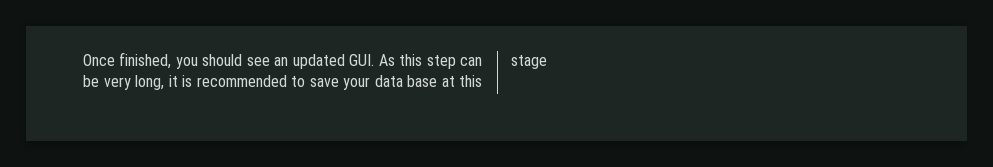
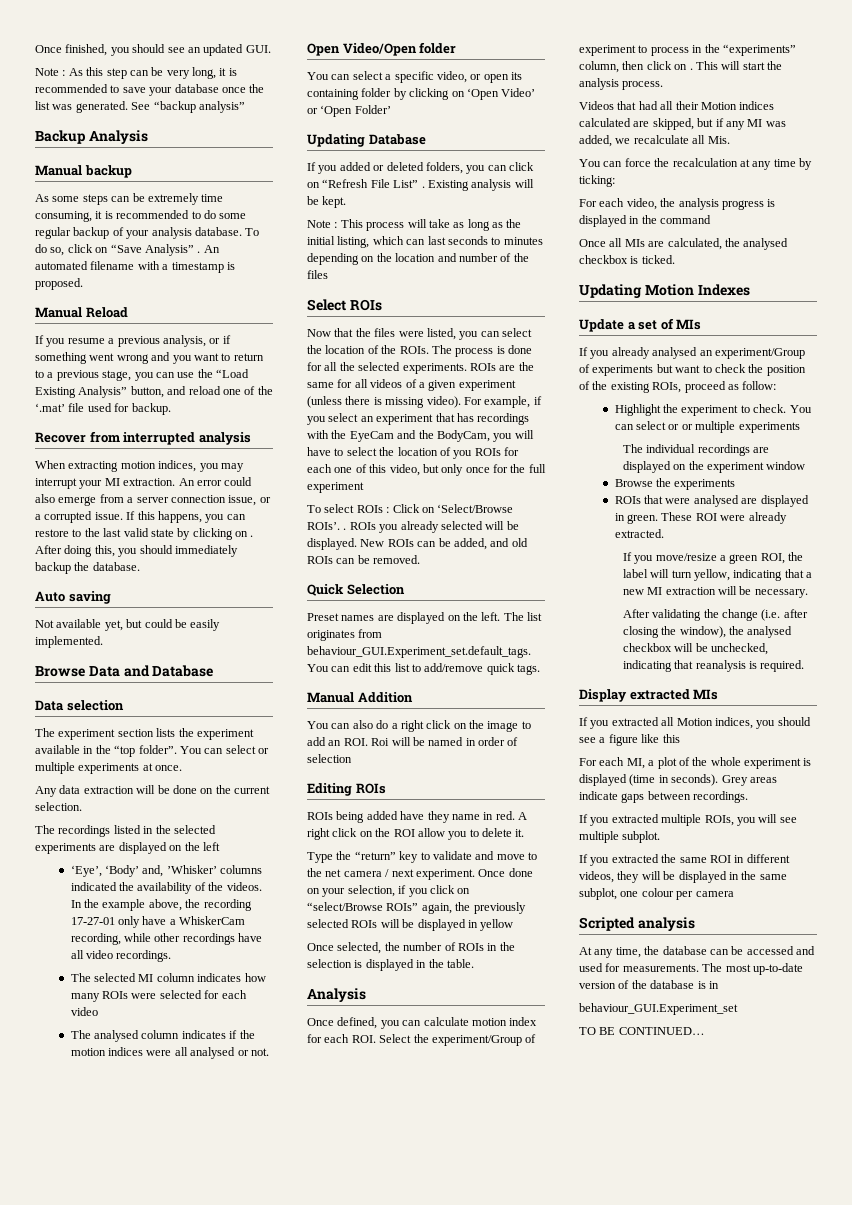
- Once finished, you should see an updated GUI. As this step can be very long, it is recommended to save your data base at this stage
+ Once finished, you should see an updated GUI.
+ Note : As this step can be very long, it is recommended to save your database once the list was generated. See “backup analysis”
+ Backup Analysis
+ Manual backup
+ As some steps can be extremely time consuming, it is recommended to do some regular backup of your analysis database. To do so, click on “Save Analysis” . An automated filename with a timestamp is proposed.
+ Manual Reload
+ If you resume a previous analysis, or if something went wrong and you want to return to a previous stage, you can use the “Load Existing Analysis” button, and reload one of the ‘.mat’ file used for backup.
+ Recover from interrupted analysis
+ When extracting motion indices, you may interrupt your MI extraction. An error could also emerge from a server connection issue, or a corrupted issue. If this happens, you can restore to the last valid state by clicking on . After doing this, you should immediately backup the database.
+ Auto saving
+ Not available yet, but could be easily implemented.
+ Browse Data and Database
+ Data selection
+ The experiment section lists the experiment available in the “top folder”. You can select or multiple experiments at once.
+ Any data extraction will be done on the current selection.
+ The recordings listed in the selected experiments are displayed on the left
+ ‘Eye’, ‘Body’ and, ’Whisker’ columns indicated the availability of the videos. In the example above, the recording 17-27-01 only have a WhiskerCam recording, while other recordings have all video recordings.
+ The selected MI column indicates how many ROIs were selected for each video
+ The analysed column indicates if the motion indices were all analysed or not.
+ Open Video/Open folder
+ You can select a specific video, or open its containing folder by clicking on ‘Open Video’ or ‘Open Folder’
+ Updating Database
+ If you added or deleted folders, you can click on “Refresh File List” . Existing analysis will be kept.
+ Note : This process will take as long as the initial listing, which can last seconds to minutes depending on the location and number of the files
+ Select ROIs
+ Now that the files were listed, you can select the location of the ROIs. The process is done for all the selected experiments. ROIs are the same for all videos of a given experiment (unless there is missing video). For example, if you select an experiment that has recordings with the EyeCam and the BodyCam, you will have to select the location of you ROIs for each one of this video, but only once for the full experiment
+ To select ROIs : Click on ‘Select/Browse ROIs’. . ROIs you already selected will be displayed. New ROIs can be added, and old ROIs can be removed.
+ Quick Selection
+ Preset names are displayed on the left. The list originates from behaviour_GUI.Experiment_set.default_tags. You can edit this list to add/remove quick tags.
+ Manual Addition
+ You can also do a right click on the image to add an ROI. Roi will be named in order of selection
+ Editing ROIs
+ ROIs being added have they name in red. A right click on the ROI allow you to delete it.
+ Type the “return” key to validate and move to the net camera / next experiment. Once done on your selection, if you click on “select/Browse ROIs” again, the previously selected ROIs will be displayed in yellow
+ Once selected, the number of ROIs in the selection is displayed in the table.
+ Analysis
+ Once defined, you can calculate motion index for each ROI. Select the experiment/Group of experiment to process in the “experiments” column, then click on . This will start the analysis process.
+ Videos that had all their Motion indices calculated are skipped, but if any MI was added, we recalculate all Mis.
+ You can force the recalculation at any time by ticking:
+ For each video, the analysis progress is displayed in the command
+ Once all MIs are calculated, the analysed checkbox is ticked.
+ Updating Motion Indexes
+ Update a set of MIs
+ If you already analysed an experiment/Group of experiments but want to check the position of the existing ROIs, proceed as follow:
+ Highlight the experiment to check. You can select or or multiple experiments
+ The individual recordings are displayed on the experiment window
+ Browse the experiments
+ ROIs that were analysed are displayed in green. These ROI were already extracted.
+ If you move/resize a green ROI, the label will turn yellow, indicating that a new MI extraction will be necessary.
+ After validating the change (i.e. after closing the window), the analysed checkbox will be unchecked, indicating that reanalysis is required.
+ Display extracted MIs
+ If you extracted all Motion indices, you should see a figure like this
+ For each MI, a plot of the whole experiment is displayed (time in seconds). Grey areas indicate gaps between recordings.
+ If you extracted multiple ROIs, you will see multiple subplot.
+ If you extracted the same ROI in different videos, they will be displayed in the same subplot, one colour per camera
+ Scripted analysis
+ At any time, the database can be accessed and used for measurements. The most up-to-date version of the database is in
+ behaviour_GUI.Experiment_set
+ TO BE CONTINUED…

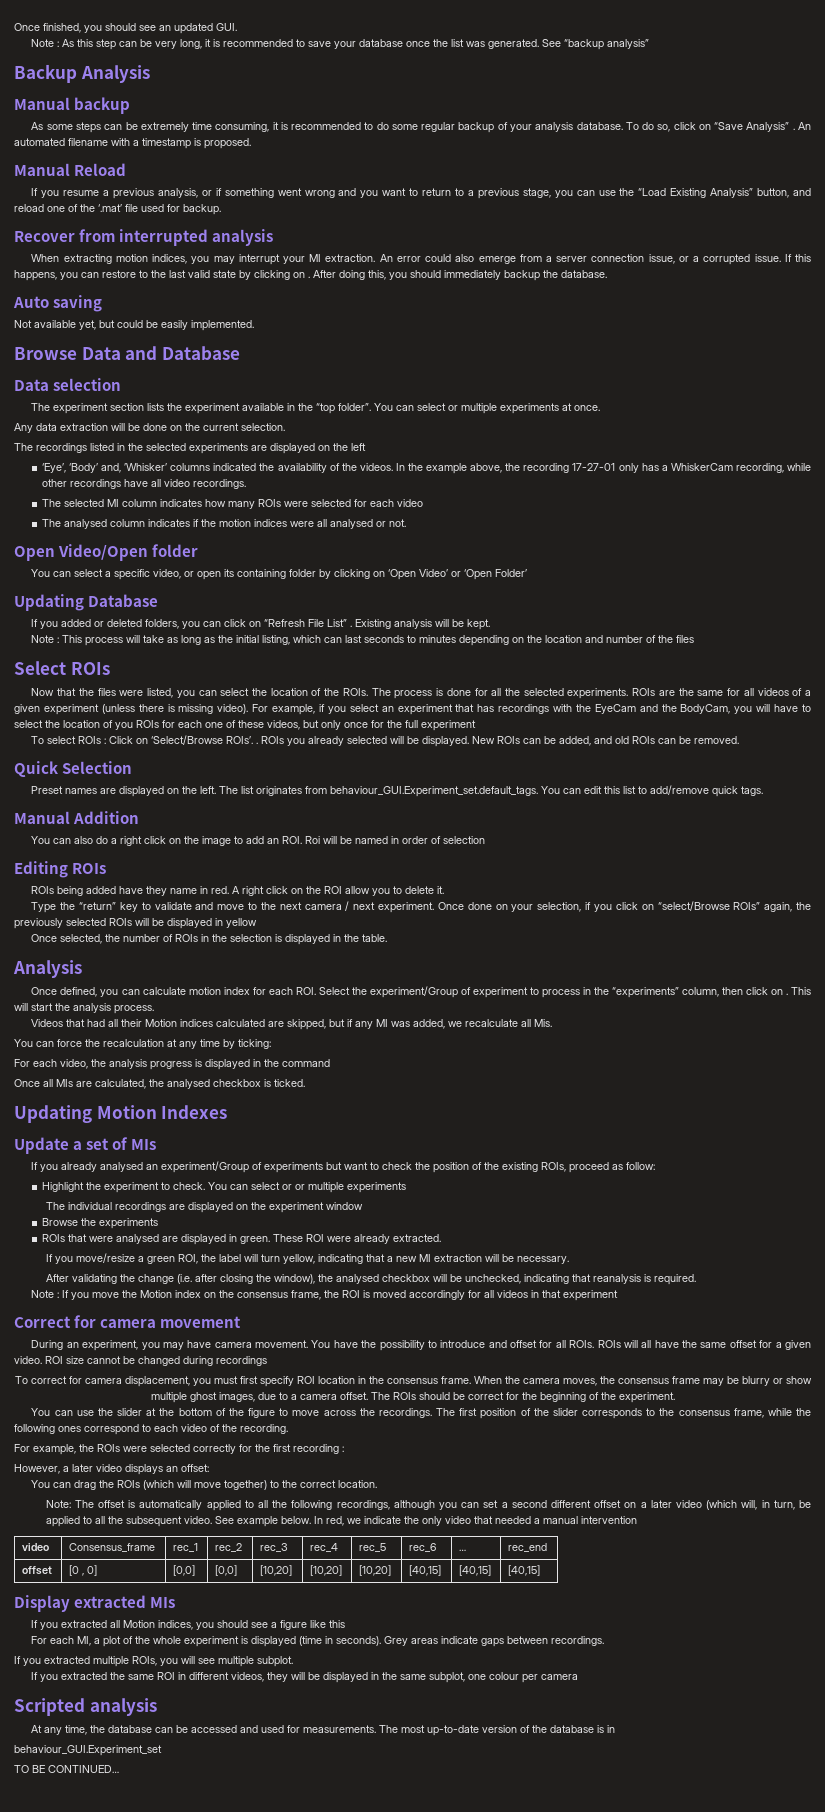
- In the example above, the recording 17-27-01 only have a WhiskerCam recording, while other recordings have all video recordings.
+ In the example above, the recording 17-27-01 only has a WhiskerCam recording, while other recordings have all video recordings.
- For example, if you select an experiment that has recordings with the EyeCam and the BodyCam, you will have to select the location of you ROIs for each one of this video, but only once for the full experiment
+ For example, if you select an experiment that has recordings with the EyeCam and the BodyCam, you will have to select the location of you ROIs for each one of these videos, but only once for the full experiment
- Type the “return” key to validate and move to the net camera / next experiment.
+ Type the “return” key to validate and move to the next camera / next experiment.
+ Note : If you move the Motion index on the consensus frame, the ROI is moved accordingly for all videos in that experiment
+ Correct for camera movement
+ During an experiment, you may have camera movement. You have the possibility to introduce and offset for all ROIs. ROIs will all have the same offset for a given video. ROI size cannot be changed during recordings
+ To correct for camera displacement, you must first specify ROI location in the consensus frame. When the camera moves, the consensus frame may be blurry or show multiple ghost images, due to a camera offset. The ROIs should be correct for the beginning of the experiment.
+ You can use the slider at the bottom of the figure to move across the recordings. The first position of the slider corresponds to the consensus frame, while the following ones correspond to each video of the recording.
+ For example, the ROIs were selected correctly for the first recording :
+ However, a later video displays an offset:
+ You can drag the ROIs (which will move together) to the correct location.
+ Note: The offset is automatically applied to all the following recordings, although you can set a second different offset on a later video (which will, in turn, be applied to all the subsequent video. See example below. In red, we indicate the only video that needed a manual intervention
+ video | Consensus_frame | rec_1 | rec_2 | rec_3 | rec_4 | rec_5 | rec_6 | … | rec_end
+ offset | [0 , 0] | [0,0] | [0,0] | [10,20] | [10,20] | [10,20] | [40,15] | [40,15] | [40,15]

